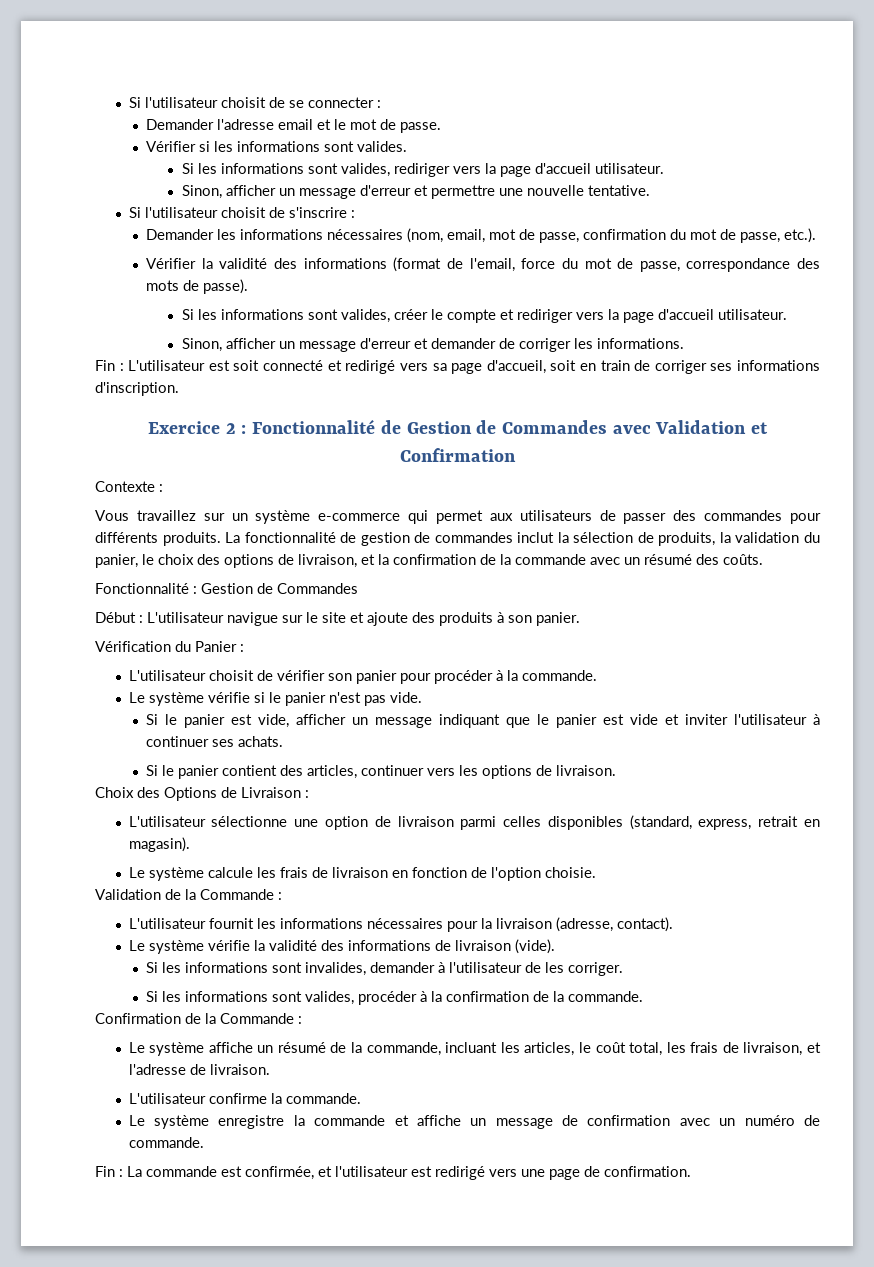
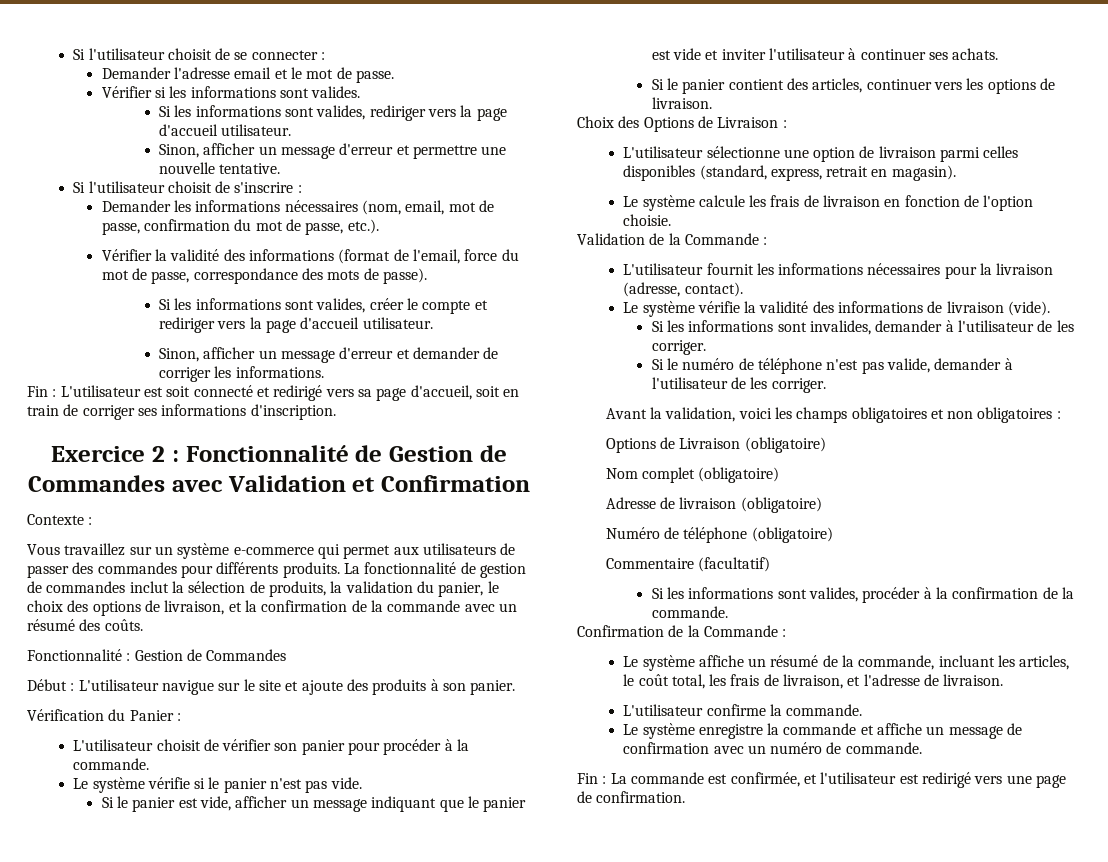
+ Si le numéro de téléphone n'est pas valide, demander à l'utilisateur de les corriger.
+ Avant la validation, voici les champs obligatoires et non obligatoires :
+ Options de Livraison (obligatoire)
+ Nom complet (obligatoire)
+ Adresse de livraison (obligatoire)
+ Numéro de téléphone (obligatoire)
+ Commentaire (facultatif)

